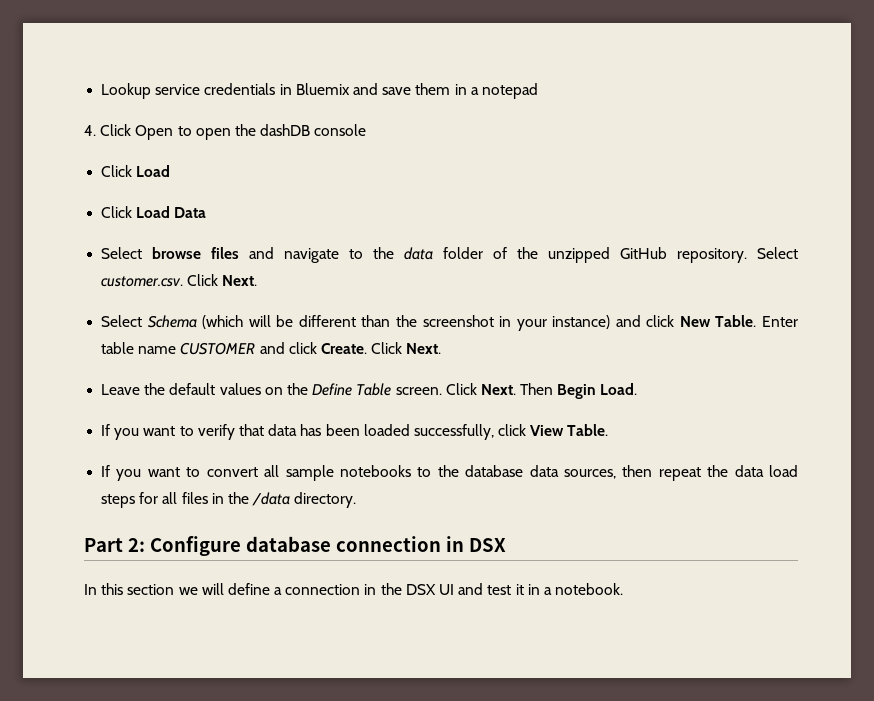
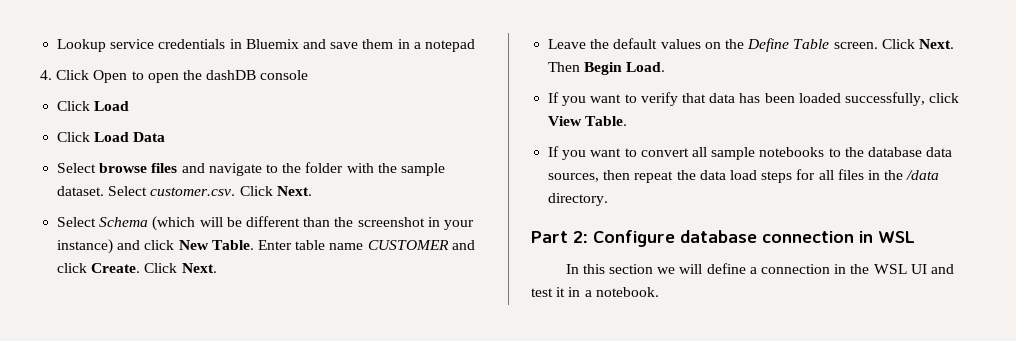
- Select browse files and navigate to the data folder of the unzipped GitHub repository.
+ Select browse files and navigate to the folder with the sample dataset.
- Part 2: Configure database connection in DSX
+ Part 2: Configure database connection in WSL
- In this section we will define a connection in the DSX UI and test it in a notebook.
+ In this section we will define a connection in the WSL UI and test it in a notebook.

